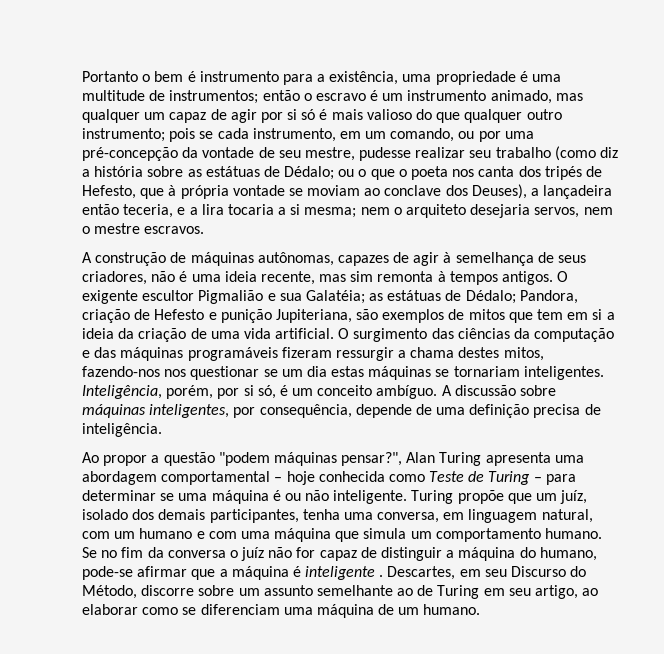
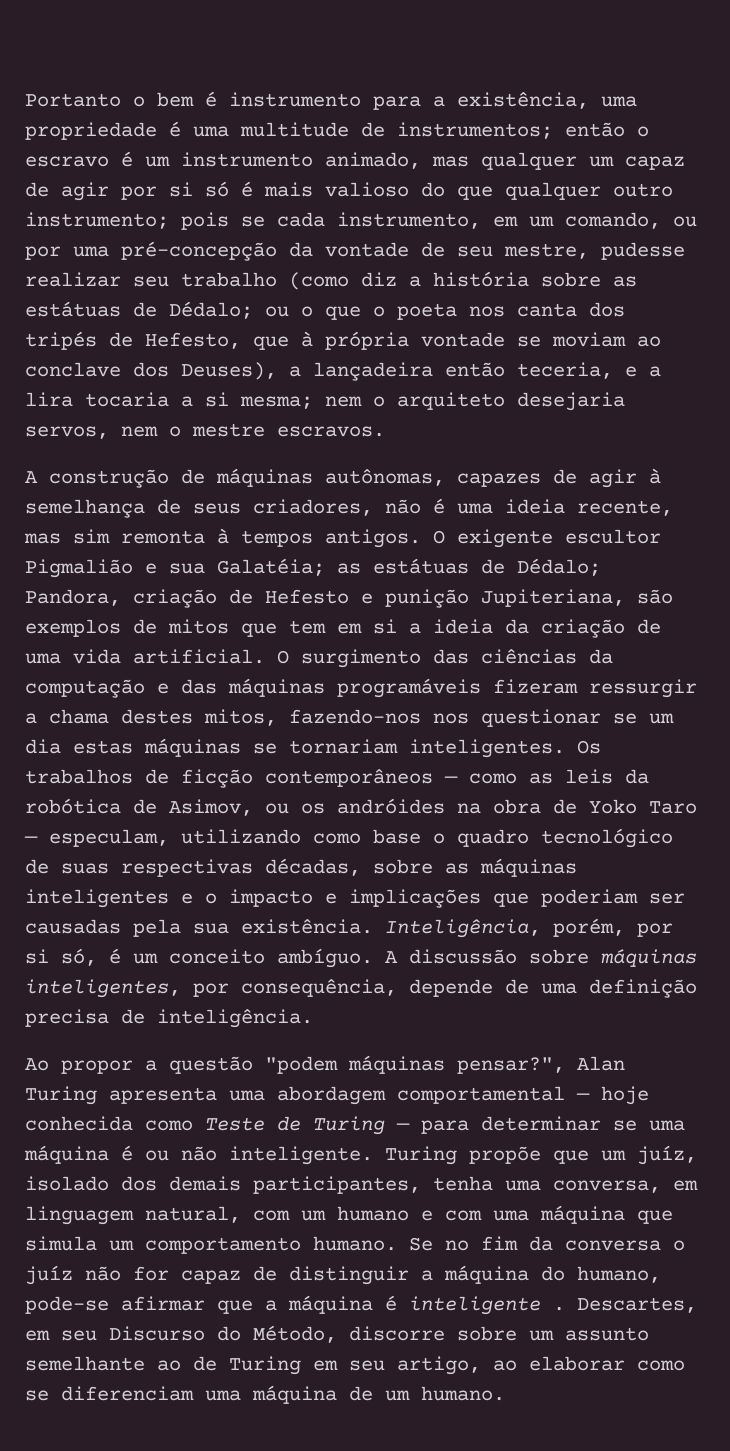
+ Os trabalhos de ficção contemporâneos — como as leis da robótica de Asimov, ou os andróides na obra de Yoko Taro — especulam, utilizando como base o quadro tecnológico de suas respectivas décadas, sobre as máquinas inteligentes e o impacto e implicações que poderiam ser causadas pela sua existência.
- Ao propor a questão "podem máquinas pensar?", Alan Turing apresenta uma abordagem comportamental – hoje conhecida como Teste de Turing – para determinar se uma máquina é ou não inteligente.
+ Ao propor a questão "podem máquinas pensar?", Alan Turing apresenta uma abordagem comportamental — hoje conhecida como Teste de Turing — para determinar se uma máquina é ou não inteligente.

